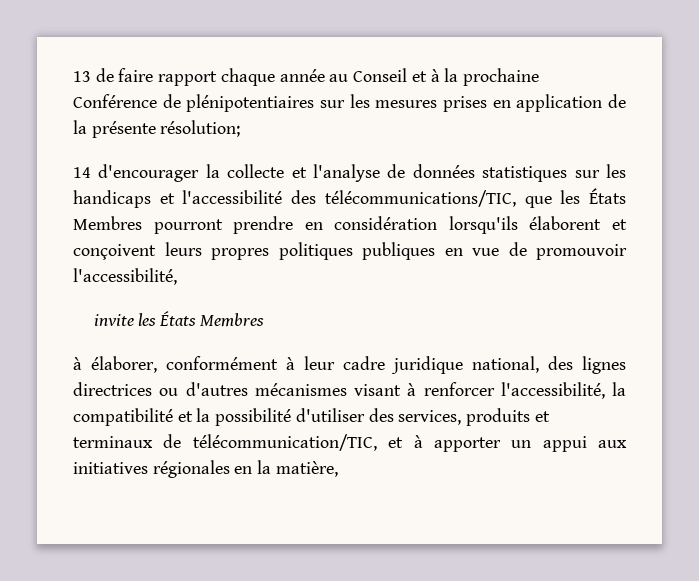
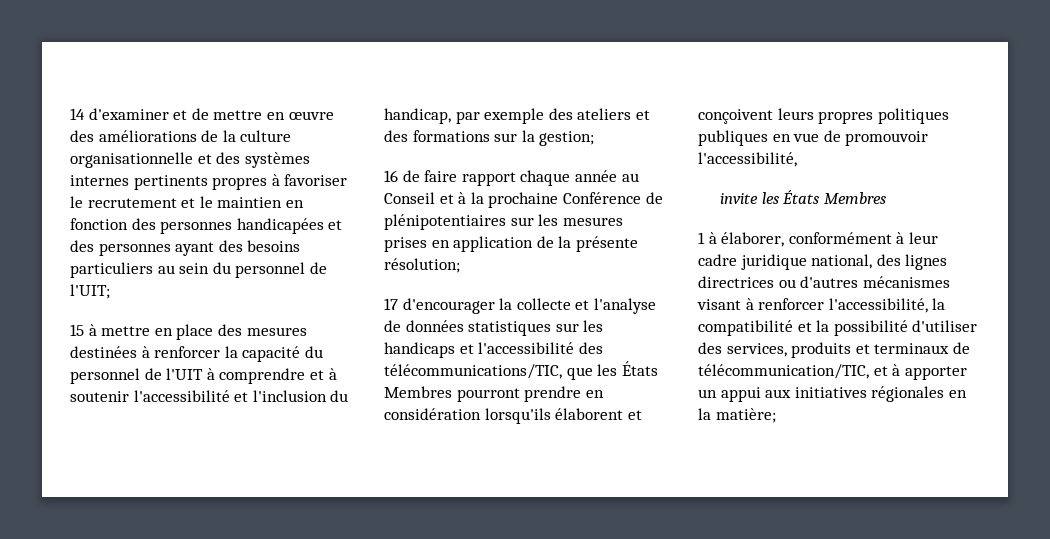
- 13 de faire rapport chaque année au Conseil et à la prochaine Conférence de plénipotentiaires sur les mesures prises en application de la présente résolution;
+ 14 d'examiner et de mettre en œuvre des améliorations de la culture organisationnelle et des systèmes internes pertinents propres à favoriser le recrutement et le maintien en fonction des personnes handicapées et des personnes ayant des besoins particuliers au sein du personnel de l'UIT;
+ 15 à mettre en place des mesures destinées à renforcer la capacité du personnel de l'UIT à comprendre et à soutenir l'accessibilité et l'inclusion du handicap, par exemple des ateliers et des formations sur la gestion;
+ 16 de faire rapport chaque année au Conseil et à la prochaine Conférence de plénipotentiaires sur les mesures prises en application de la présente résolution;
- 14 d'encourager la collecte et l'analyse de données statistiques sur les handicaps et l'accessibilité des télécommunications/TIC, que les États Membres pourront prendre en considération lorsqu'ils élaborent et conçoivent leurs propres politiques publiques en vue de promouvoir l'accessibilité,
+ 17 d'encourager la collecte et l'analyse de données statistiques sur les handicaps et l'accessibilité des télécommunications/TIC, que les États Membres pourront prendre en considération lorsqu'ils élaborent et conçoivent leurs propres politiques publiques en vue de promouvoir l'accessibilité,
- à élaborer, conformément à leur cadre juridique national, des lignes directrices ou d'autres mécanismes visant à renforcer l'accessibilité, la compatibilité et la possibilité d'utiliser des services, produits et terminaux de télécommunication/TIC, et à apporter un appui aux initiatives régionales en la matière,
+ 1 à élaborer, conformément à leur cadre juridique national, des lignes directrices ou d'autres mécanismes visant à renforcer l'accessibilité, la compatibilité et la possibilité d'utiliser des services, produits et terminaux de télécommunication/TIC, et à apporter un appui aux initiatives régionales en la matière;

